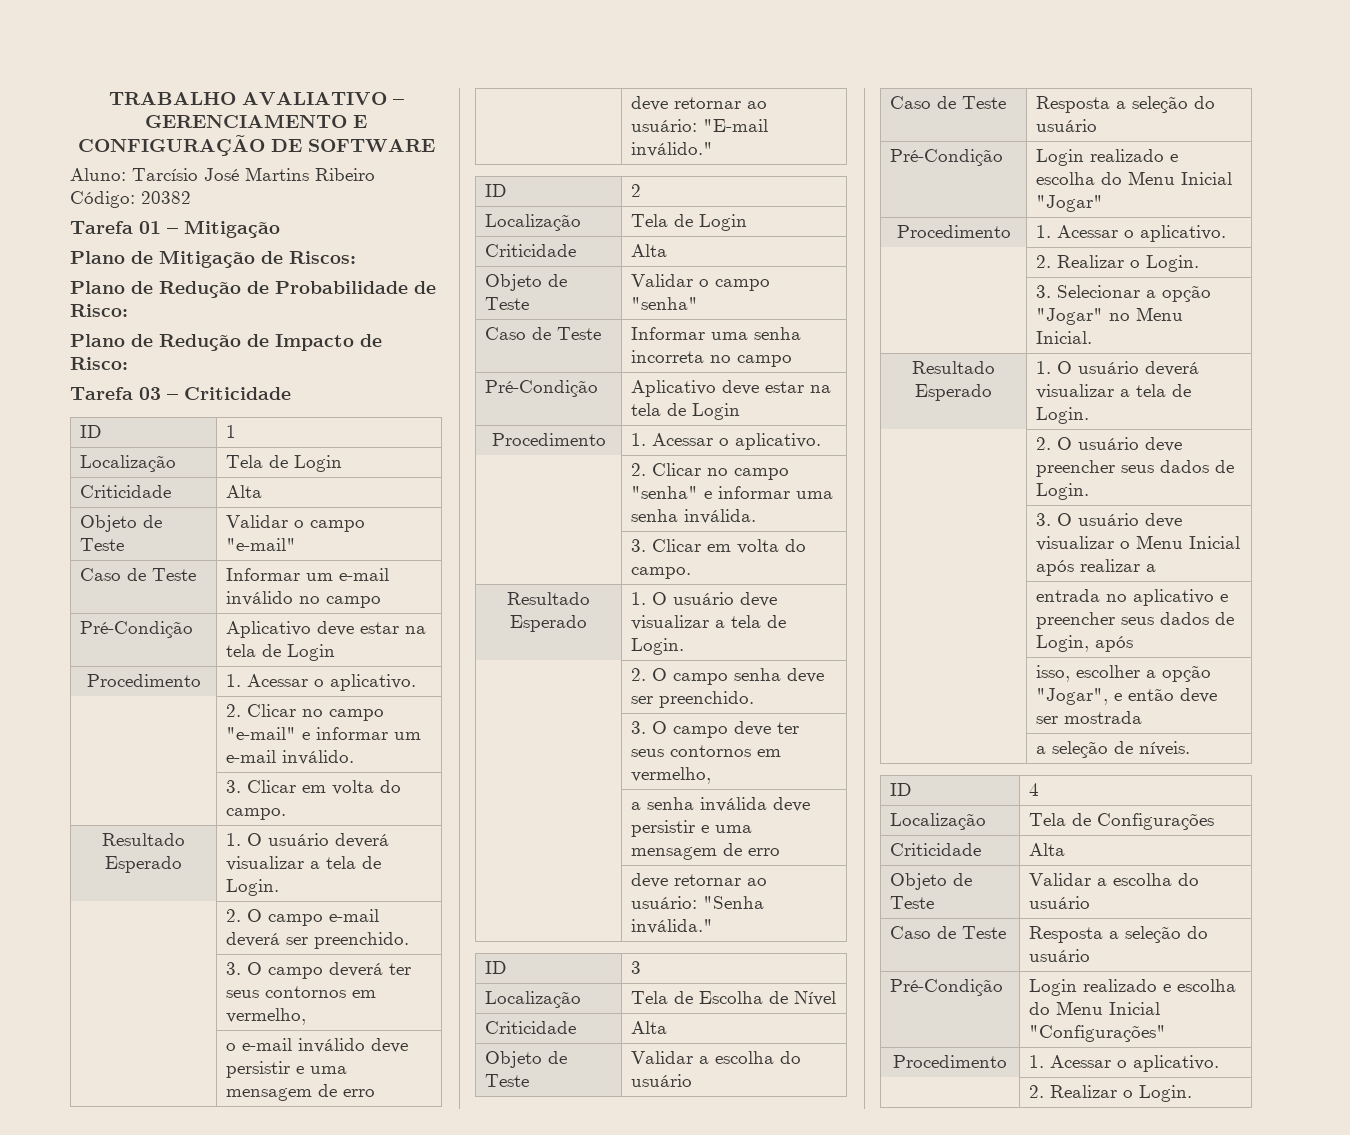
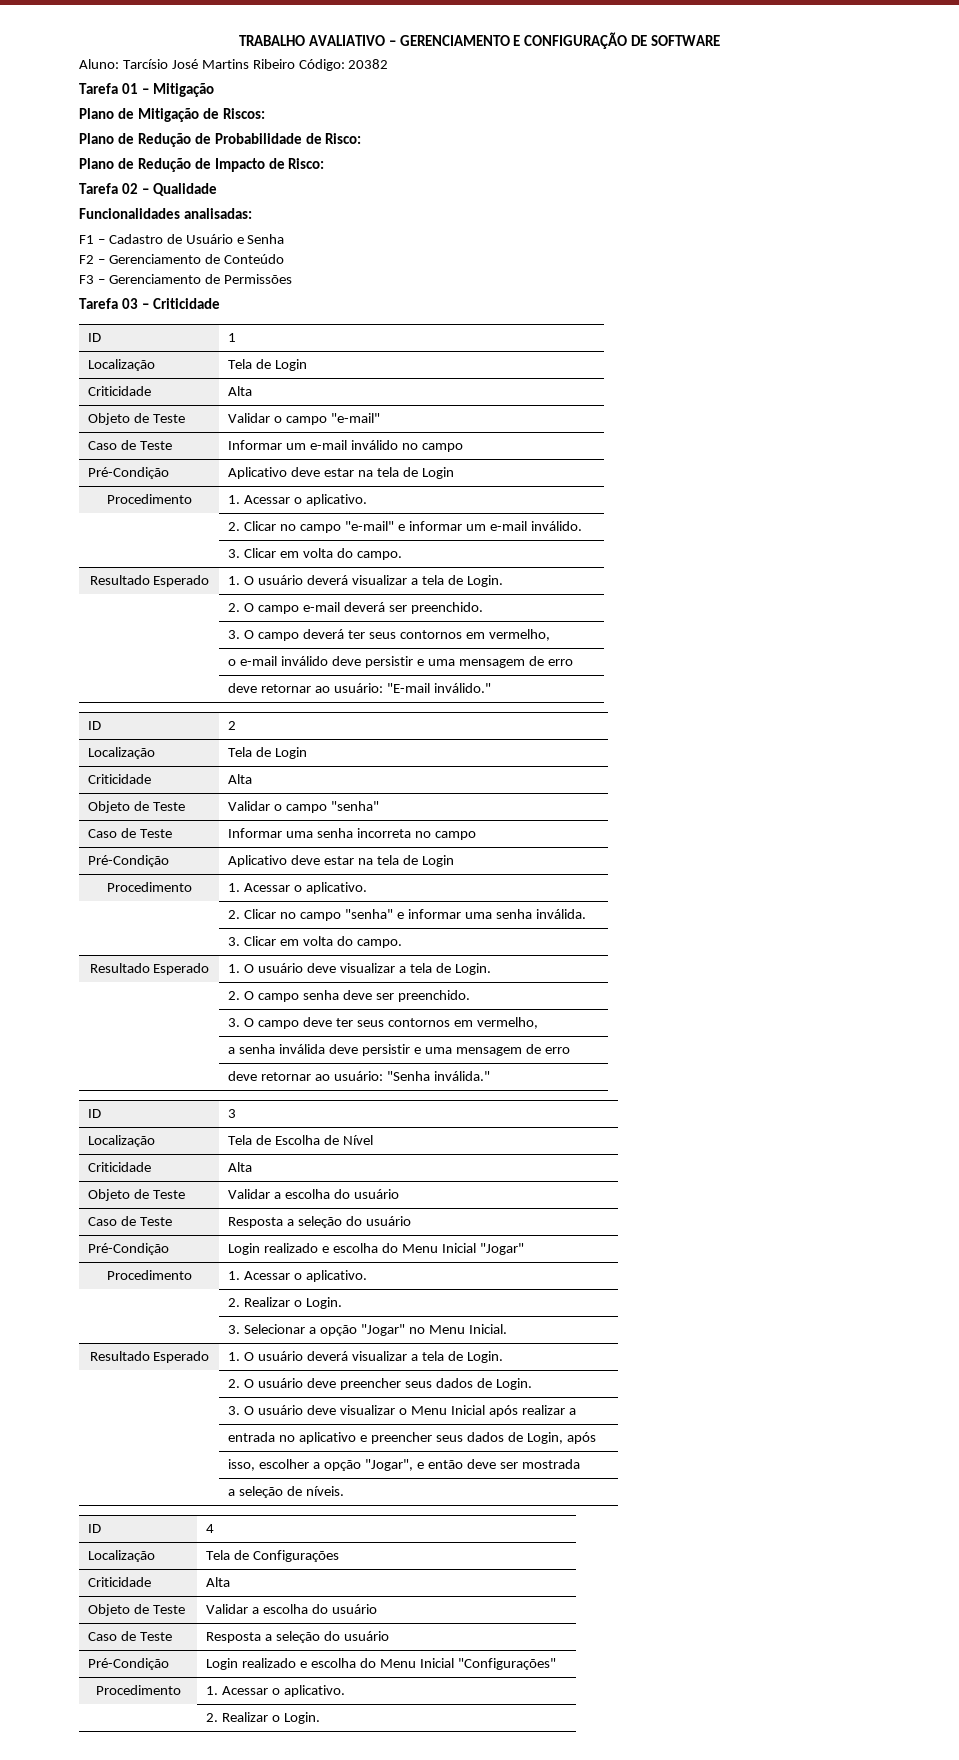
+ Tarefa 02 – Qualidade
+ Funcionalidades analisadas:
+ F1 – Cadastro de Usuário e Senha
+ F2 – Gerenciamento de Conteúdo
+ F3 – Gerenciamento de Permissões

